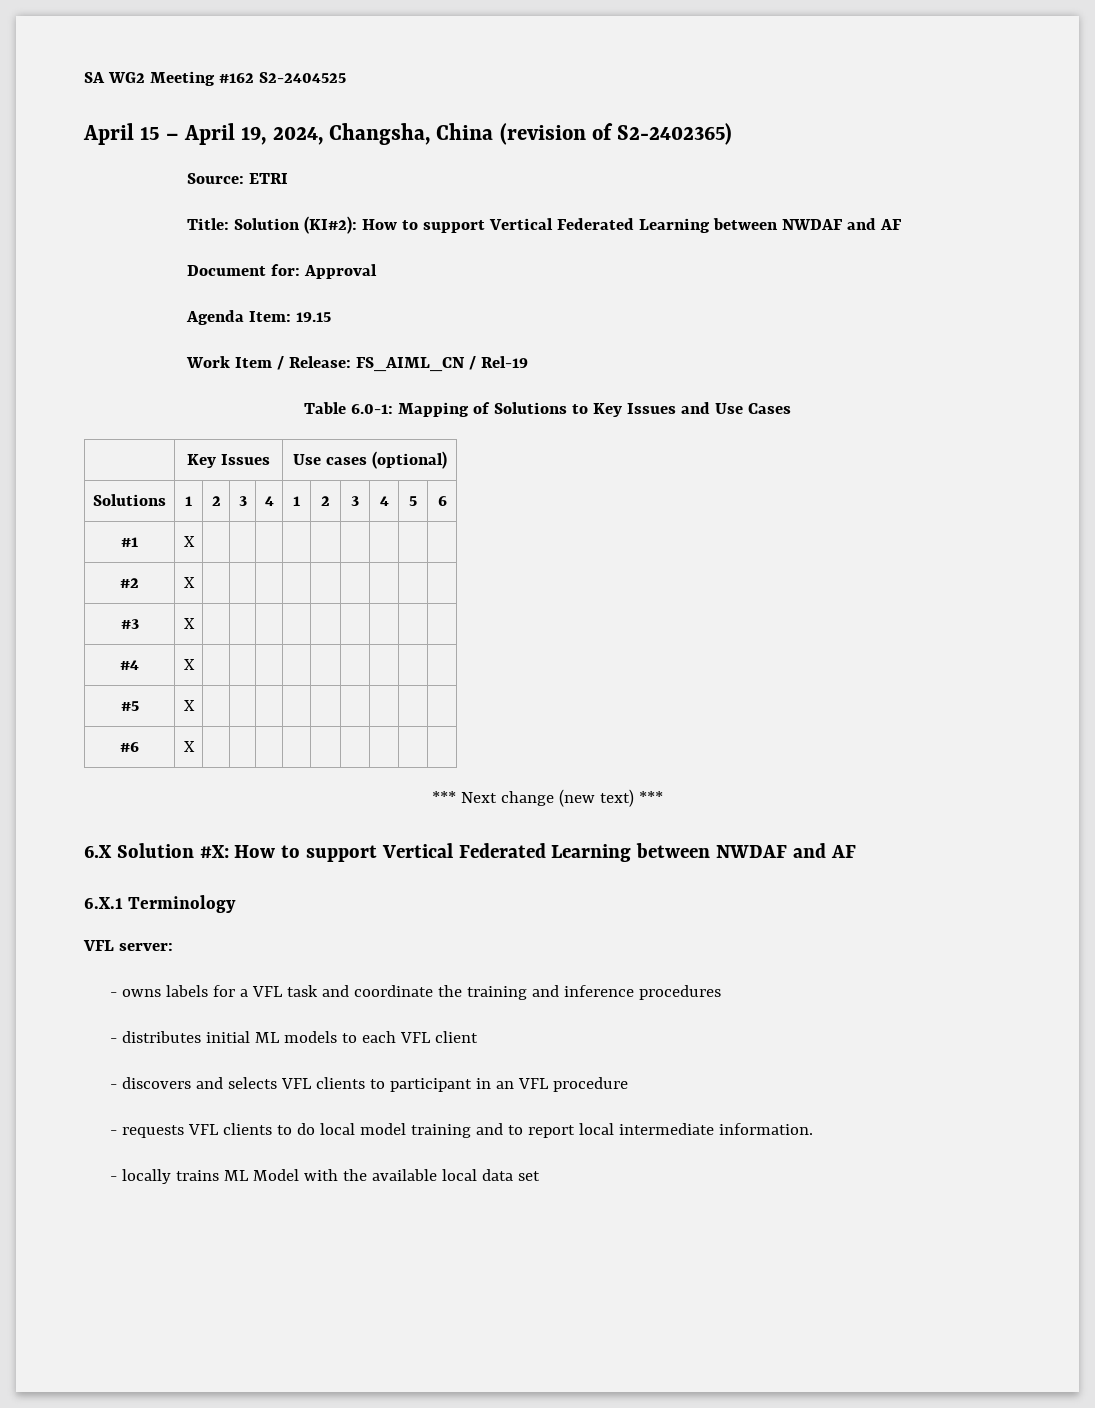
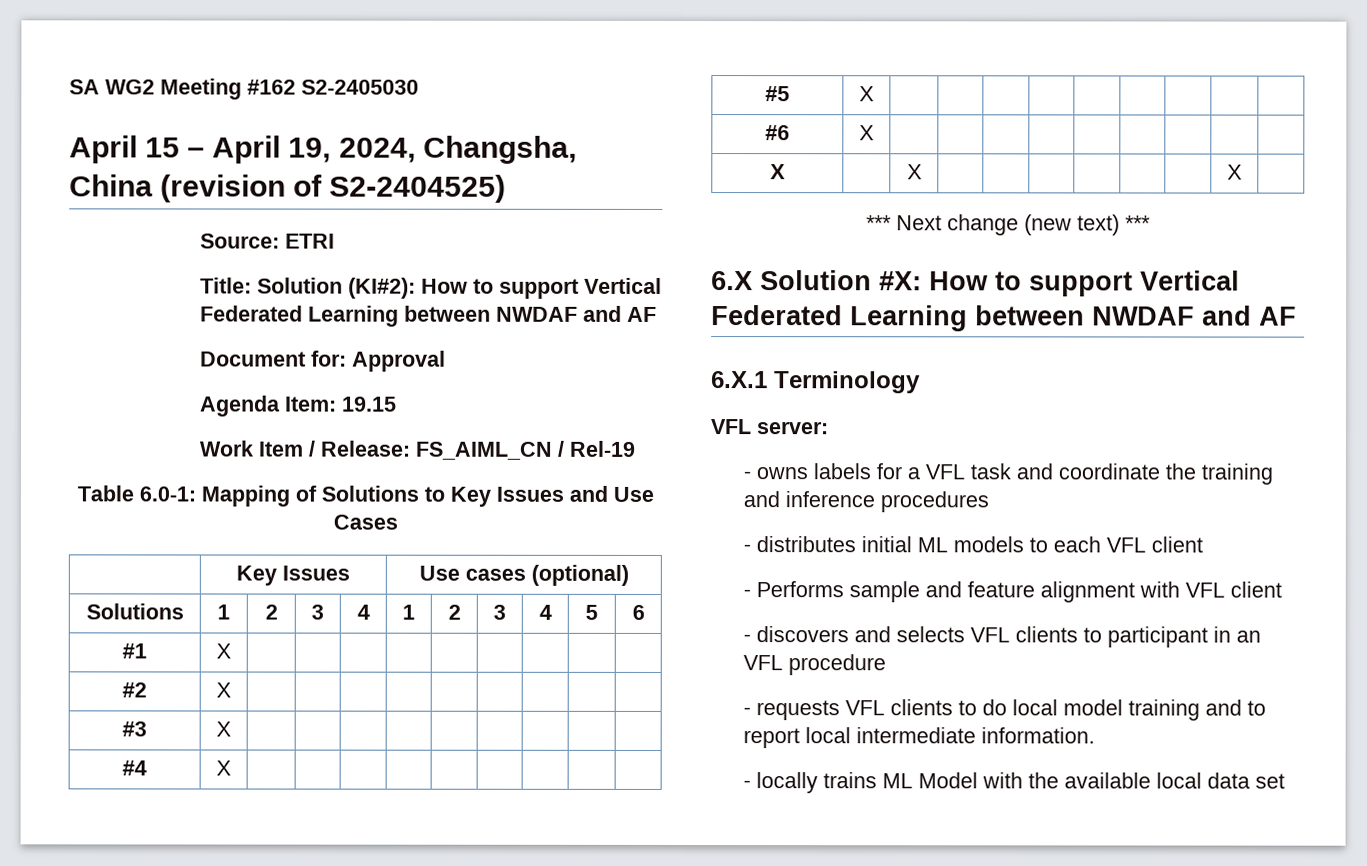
- SA WG2 Meeting #162 S2-2404525
+ SA WG2 Meeting #162 S2-2405030
- April 15 – April 19, 2024, Changsha, China (revision of S2-2402365)
+ April 15 – April 19, 2024, Changsha, China (revision of S2-2404525)
+ X | | X | | | | | | | X |
+ - Performs sample and feature alignment with VFL client

